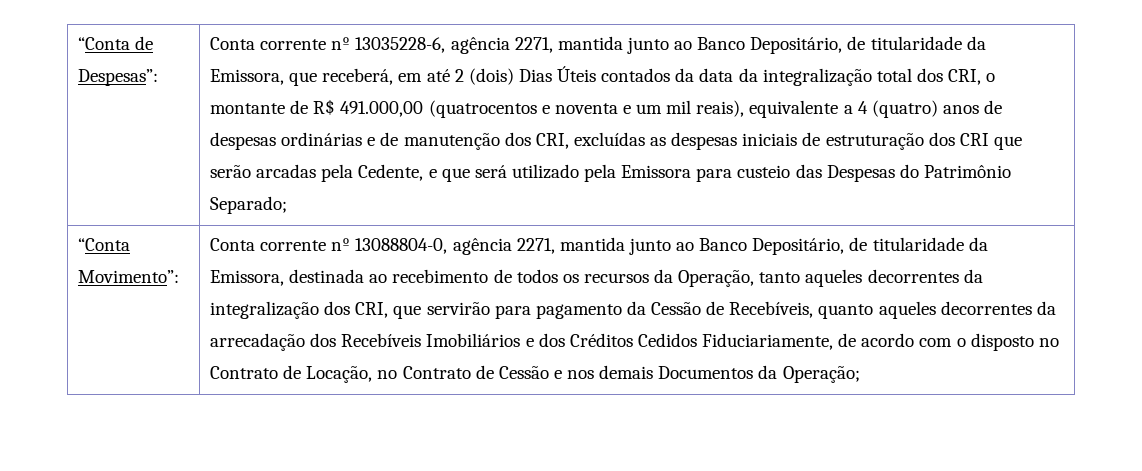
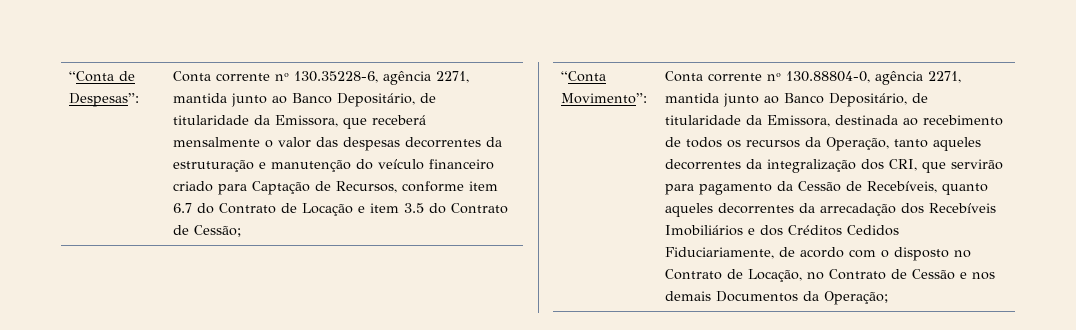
- Conta corrente nº 13035228-6, agência 2271, mantida junto ao Banco Depositário, de titularidade da Emissora, que receberá, em até 2 (dois) Dias Úteis contados da data da integralização total dos CRI, o montante de R$ 491.000,00 (quatrocentos e noventa e um mil reais), equivalente a 4 (quatro) anos de despesas ordinárias e de manutenção dos CRI, excluídas as despesas iniciais de estruturação dos CRI que serão arcadas pela Cedente, e que será utilizado pela Emissora para custeio das Despesas do Patrimônio Separado;
+ Conta corrente nº 130.35228-6, agência 2271, mantida junto ao Banco Depositário, de titularidade da Emissora, que receberá mensalmente o valor das despesas decorrentes da estruturação e manutenção do veículo financeiro criado para Captação de Recursos, conforme item 6.7 do Contrato de Locação e item 3.5 do Contrato de Cessão;
- Conta corrente nº 13088804-0, agência 2271, mantida junto ao Banco Depositário, de titularidade da Emissora, destinada ao recebimento de todos os recursos da Operação, tanto aqueles decorrentes da integralização dos CRI, que servirão para pagamento da Cessão de Recebíveis, quanto aqueles decorrentes da arrecadação dos Recebíveis Imobiliários e dos Créditos Cedidos Fiduciariamente, de acordo com o disposto no Contrato de Locação, no Contrato de Cessão e nos demais Documentos da Operação;
+ Conta corrente nº 130.88804-0, agência 2271, mantida junto ao Banco Depositário, de titularidade da Emissora, destinada ao recebimento de todos os recursos da Operação, tanto aqueles decorrentes da integralização dos CRI, que servirão para pagamento da Cessão de Recebíveis, quanto aqueles decorrentes da arrecadação dos Recebíveis Imobiliários e dos Créditos Cedidos Fiduciariamente, de acordo com o disposto no Contrato de Locação, no Contrato de Cessão e nos demais Documentos da Operação;

